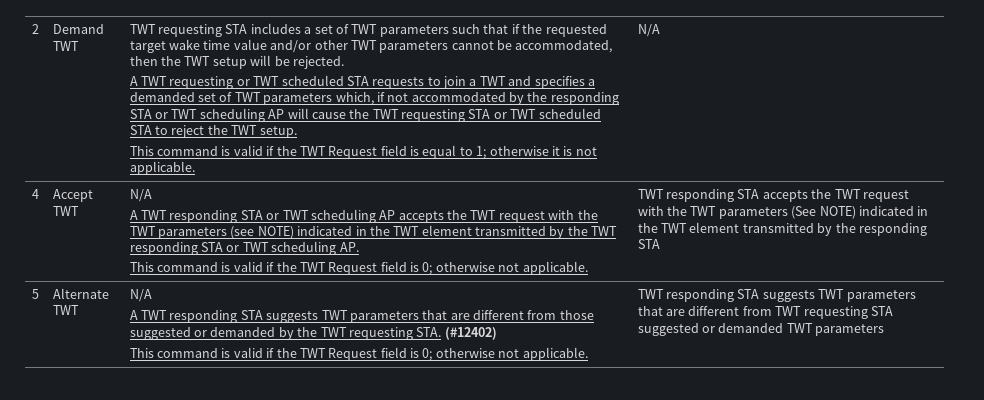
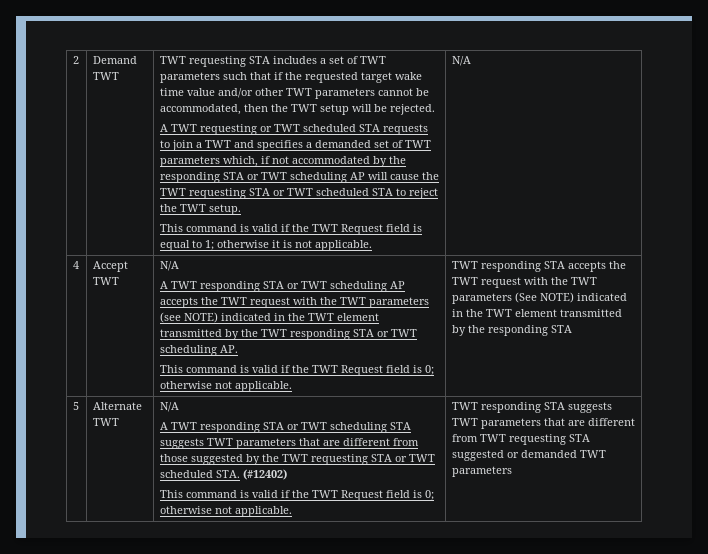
- A TWT responding STA suggests TWT parameters that are different from those suggested or demanded by the TWT requesting STA. (#12402)
+ A TWT responding STA or TWT scheduling STA suggests TWT parameters that are different from those suggested by the TWT requesting STA or TWT scheduled STA. (#12402)

